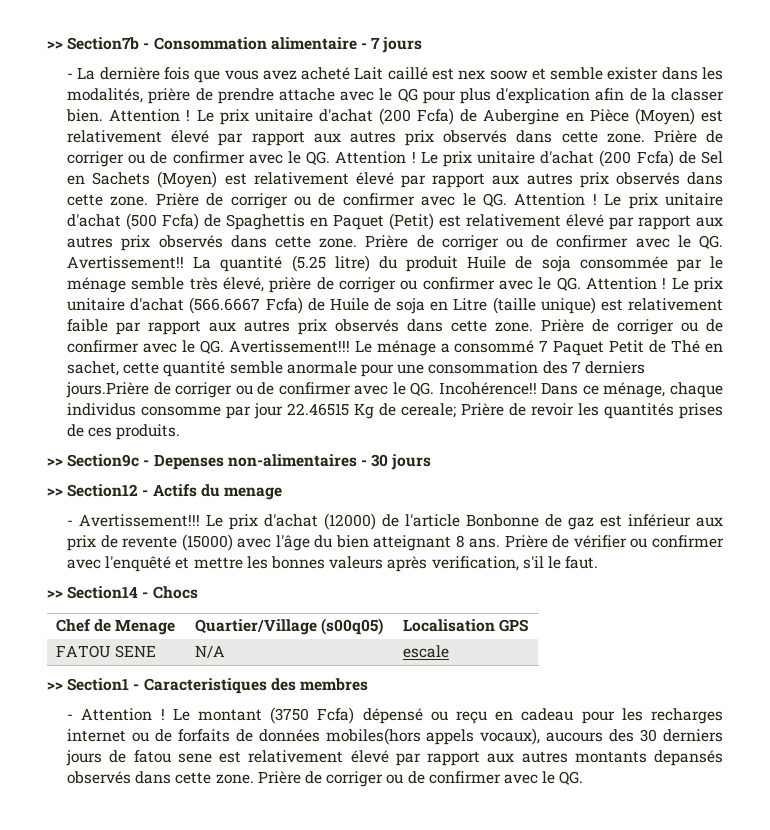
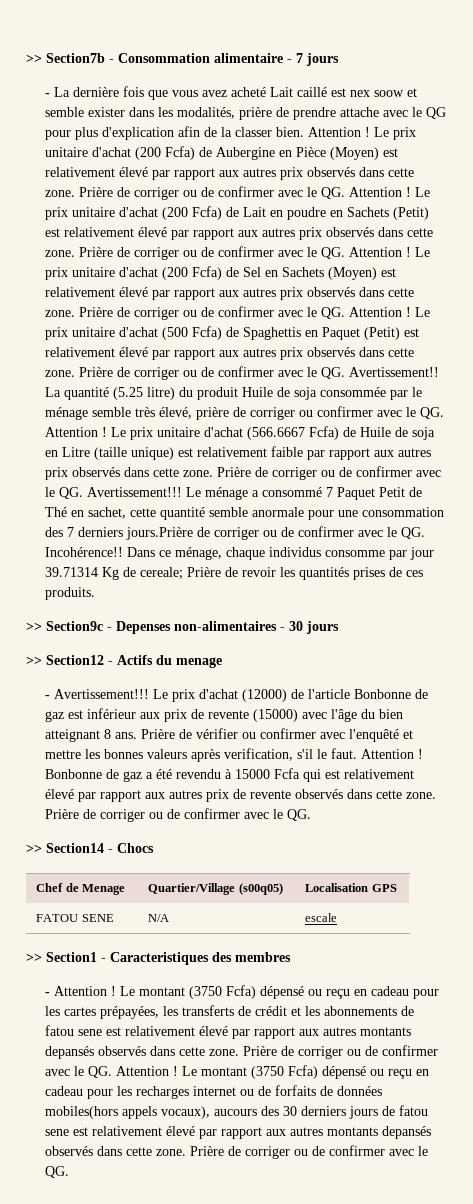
- Le prix unitaire d'achat (200 Fcfa) de Sel en Sachets (Moyen) est relativement élevé par rapport aux autres prix observés dans cette zone.
+ Le prix unitaire d'achat (200 Fcfa) de Lait en poudre en Sachets (Petit) est relativement élevé par rapport aux autres prix observés dans cette zone. Prière de corriger ou de confirmer avec le QG. Attention ! Le prix unitaire d'achat (200 Fcfa) de Sel en Sachets (Moyen) est relativement élevé par rapport aux autres prix observés dans cette zone.
- Dans ce ménage, chaque individus consomme par jour 22.46515 Kg de cereale; Prière de revoir les quantités prises de ces produits.
+ Dans ce ménage, chaque individus consomme par jour 39.71314 Kg de cereale; Prière de revoir les quantités prises de ces produits.
+ Attention ! Bonbonne de gaz a été revendu à 15000 Fcfa qui est relativement élevé par rapport aux autres prix de revente observés dans cette zone. Prière de corriger ou de confirmer avec le QG.
- Le montant (3750 Fcfa) dépensé ou reçu en cadeau pour les recharges internet ou de forfaits de données mobiles(hors appels vocaux), aucours des 30 derniers jours de fatou sene est relativement élevé par rapport aux autres montants depansés observés dans cette zone.
+ Le montant (3750 Fcfa) dépensé ou reçu en cadeau pour les cartes prépayées, les transferts de crédit et les abonnements de fatou sene est relativement élevé par rapport aux autres montants depansés observés dans cette zone. Prière de corriger ou de confirmer avec le QG. Attention ! Le montant (3750 Fcfa) dépensé ou reçu en cadeau pour les recharges internet ou de forfaits de données mobiles(hors appels vocaux), aucours des 30 derniers jours de fatou sene est relativement élevé par rapport aux autres montants depansés observés dans cette zone.

